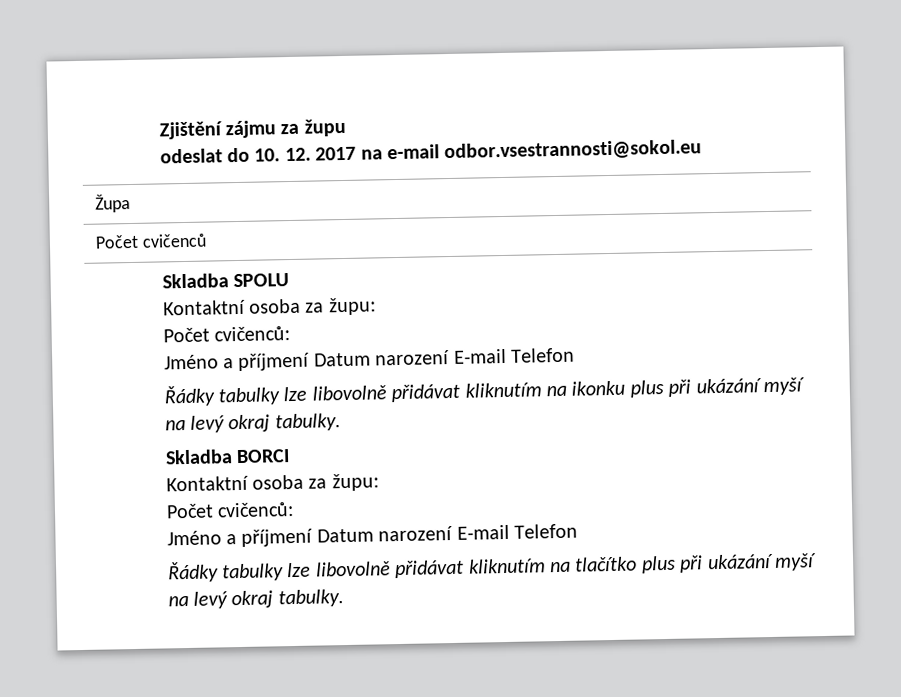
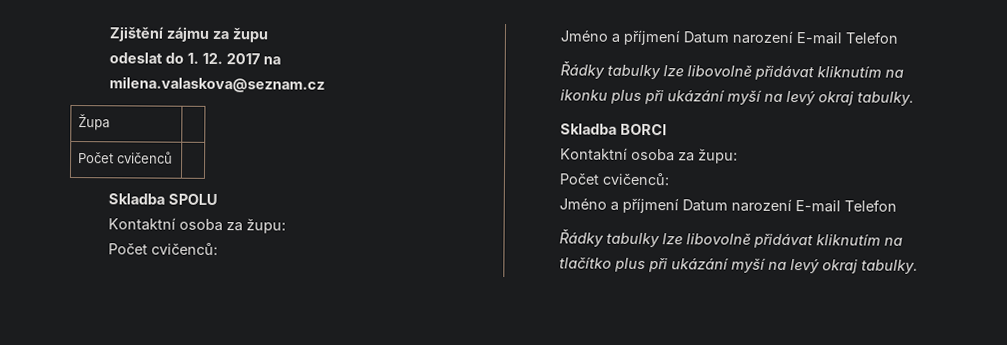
- odeslat do 10. 12. 2017 na e-mail odbor.vsestrannosti@sokol.eu
+ odeslat do 1. 12. 2017 na milena.valaskova@seznam.cz

